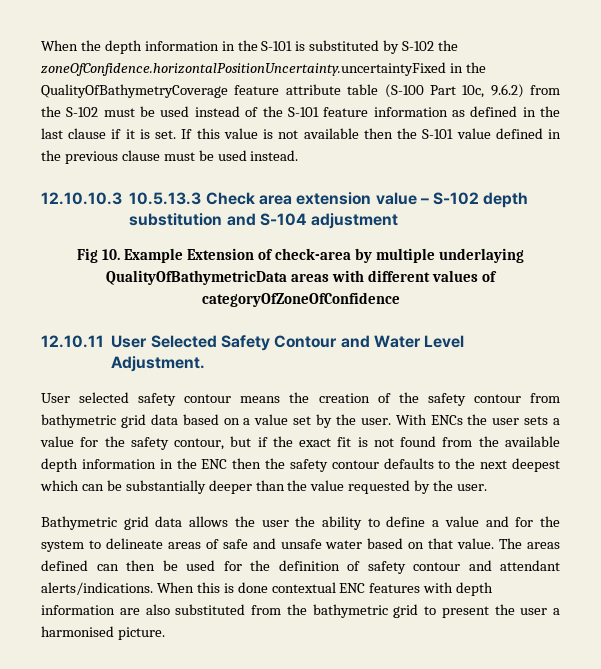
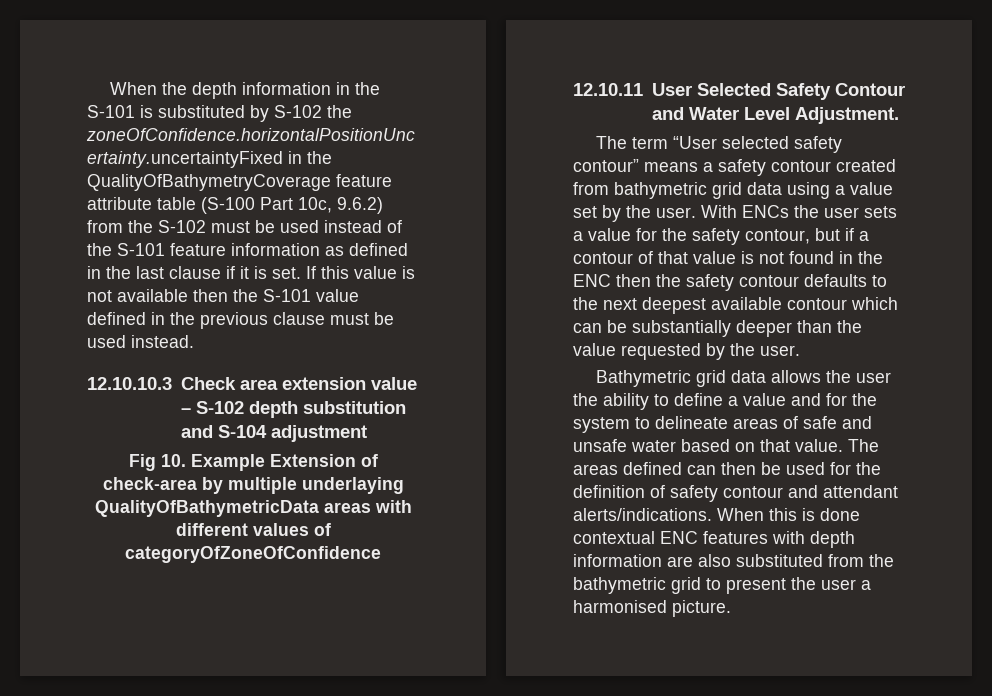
- 12.10.10.3 10.5.13.3 Check area extension value – S-102 depth substitution and S-104 adjustment
+ 12.10.10.3 Check area extension value – S-102 depth substitution and S-104 adjustment
- User selected safety contour means the creation of the safety contour from bathymetric grid data based on a value set by the user.
+ The term “User selected safety contour” means a safety contour created from bathymetric grid data using a value set by the user.
- With ENCs the user sets a value for the safety contour, but if the exact fit is not found from the available depth information in the ENC then the safety contour defaults to the next deepest which can be substantially deeper than the value requested by the user.
+ With ENCs the user sets a value for the safety contour, but if a contour of that value is not found in the ENC then the safety contour defaults to the next deepest available contour which can be substantially deeper than the value requested by the user.

